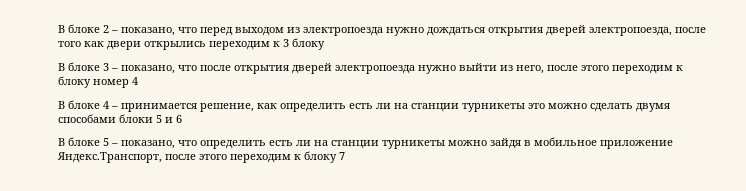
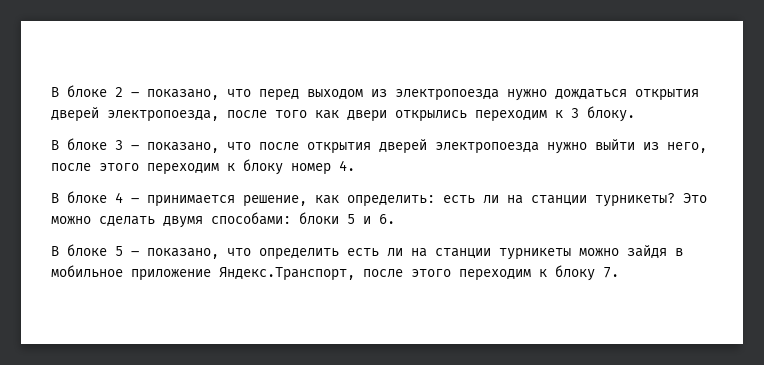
- В блоке 2 – показано, что перед выходом из электропоезда нужно дождаться открытия дверей электропоезда, после того как двери открылись переходим к 3 блоку
+ В блоке 2 – показано, что перед выходом из электропоезда нужно дождаться открытия дверей электропоезда, после того как двери открылись переходим к 3 блоку.
- В блоке 3 – показано, что после открытия дверей электропоезда нужно выйти из него, после этого переходим к блоку номер 4
+ В блоке 3 – показано, что после открытия дверей электропоезда нужно выйти из него, после этого переходим к блоку номер 4.
- В блоке 4 – принимается решение, как определить есть ли на станции турникеты это можно сделать двумя способами блоки 5 и 6
+ В блоке 4 – принимается решение, как определить: есть ли на станции турникеты? Это можно сделать двумя способами: блоки 5 и 6.
- В блоке 5 – показано, что определить есть ли на станции турникеты можно зайдя в мобильное приложение Яндекс.Транспорт, после этого переходим к блоку 7
+ В блоке 5 – показано, что определить есть ли на станции турникеты можно зайдя в мобильное приложение Яндекс.Транспорт, после этого переходим к блоку 7.

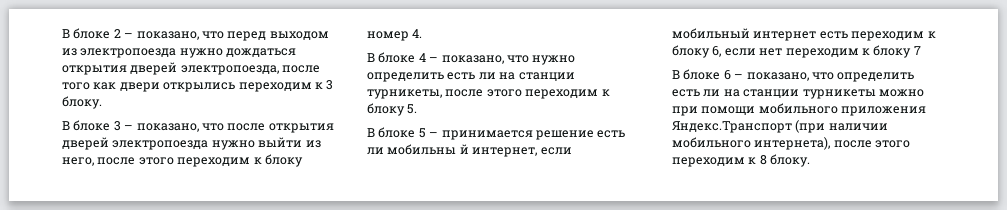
- В блоке 4 – принимается решение, как определить: есть ли на станции турникеты? Это можно сделать двумя способами: блоки 5 и 6.
- В блоке 5 – показано, что определить есть ли на станции турникеты можно зайдя в мобильное приложение Яндекс.Транспорт, после этого переходим к блоку 7.
+ В блоке 4 – показано, что нужно определить есть ли на станции турникеты, после этого переходим к блоку 5.
+ В блоке 5 – принимается решение есть ли мобильны й интернет, если мобильный интернет есть переходим к блоку 6, если нет переходим к блоку 7
+ В блоке 6 – показано, что определить есть ли на станции турникеты можно при помощи мобильного приложения Яндекс.Транспорт (при наличии мобильного интернета), после этого переходим к 8 блоку.

